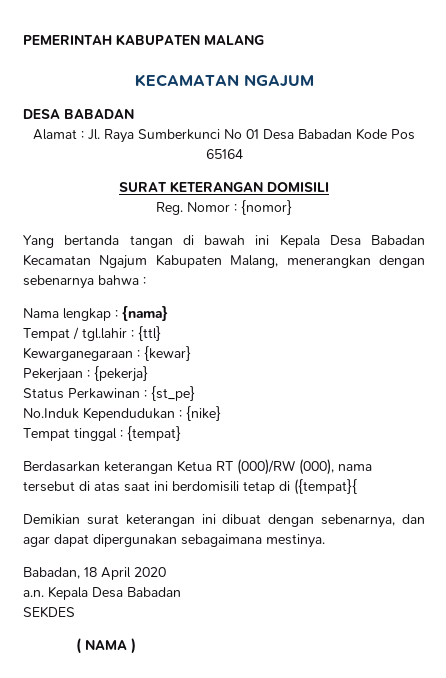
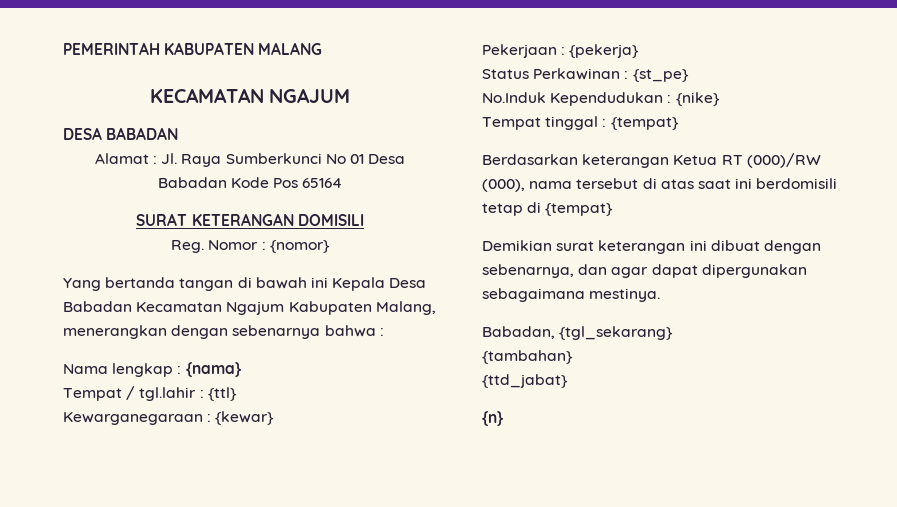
- Berdasarkan keterangan Ketua RT (000)/RW (000), nama tersebut di atas saat ini berdomisili tetap di ({tempat}{
+ Berdasarkan keterangan Ketua RT (000)/RW (000), nama tersebut di atas saat ini berdomisili tetap di {tempat}
- Babadan, 18 April 2020
- a.n. Kepala Desa Babadan
- SEKDES
- ( NAMA )
+ Babadan, {tgl_sekarang}
+ {tambahan}
+ {ttd_jabat}
+ {n}

